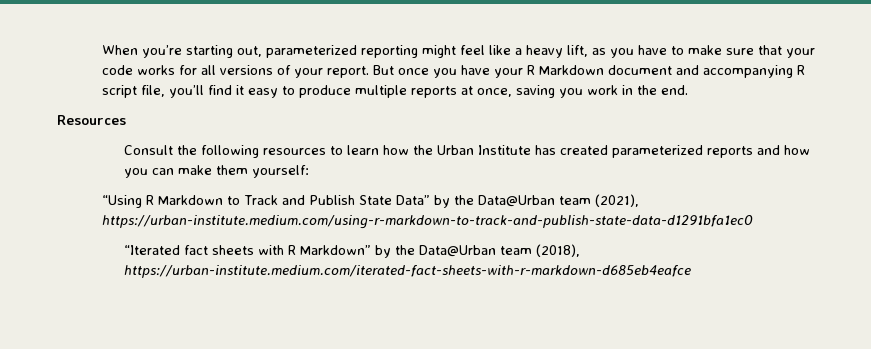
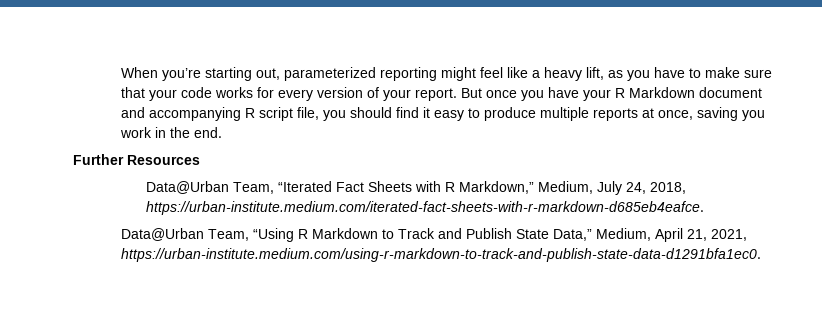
- When you’re starting out, parameterized reporting might feel like a heavy lift, as you have to make sure that your code works for all versions of your report.
+ When you’re starting out, parameterized reporting might feel like a heavy lift, as you have to make sure that your code works for every version of your report.
- But once you have your R Markdown document and accompanying R script file, you’ll find it easy to produce multiple reports at once, saving you work in the end.
+ But once you have your R Markdown document and accompanying R script file, you should find it easy to produce multiple reports at once, saving you work in the end.
- Resources
+ Further Resources
- Consult the following resources to learn how the Urban Institute has created parameterized reports and how you can make them yourself:
- “Using R Markdown to Track and Publish State Data” by the Data@Urban team (2021), https://urban-institute.medium.com/using-r-markdown-to-track-and-publish-state-data-d1291bfa1ec0
- “Iterated fact sheets with R Markdown” by the Data@Urban team (2018), https://urban-institute.medium.com/iterated-fact-sheets-with-r-markdown-d685eb4eafce
+ Data@Urban Team, “Iterated Fact Sheets with R Markdown,” Medium, July 24, 2018, https://urban-institute.medium.com/iterated-fact-sheets-with-r-markdown-d685eb4eafce.
+ Data@Urban Team, “Using R Markdown to Track and Publish State Data,” Medium, April 21, 2021, https://urban-institute.medium.com/using-r-markdown-to-track-and-publish-state-data-d1291bfa1ec0.

